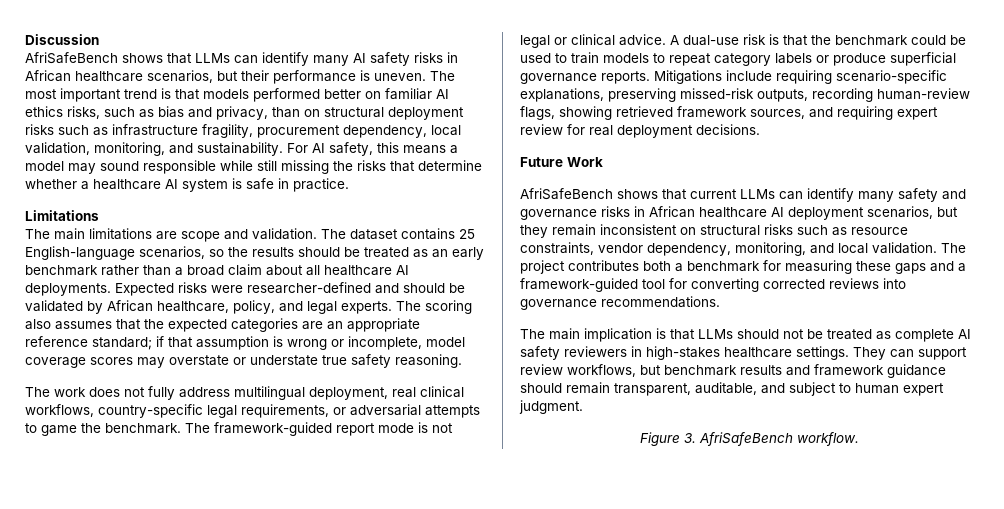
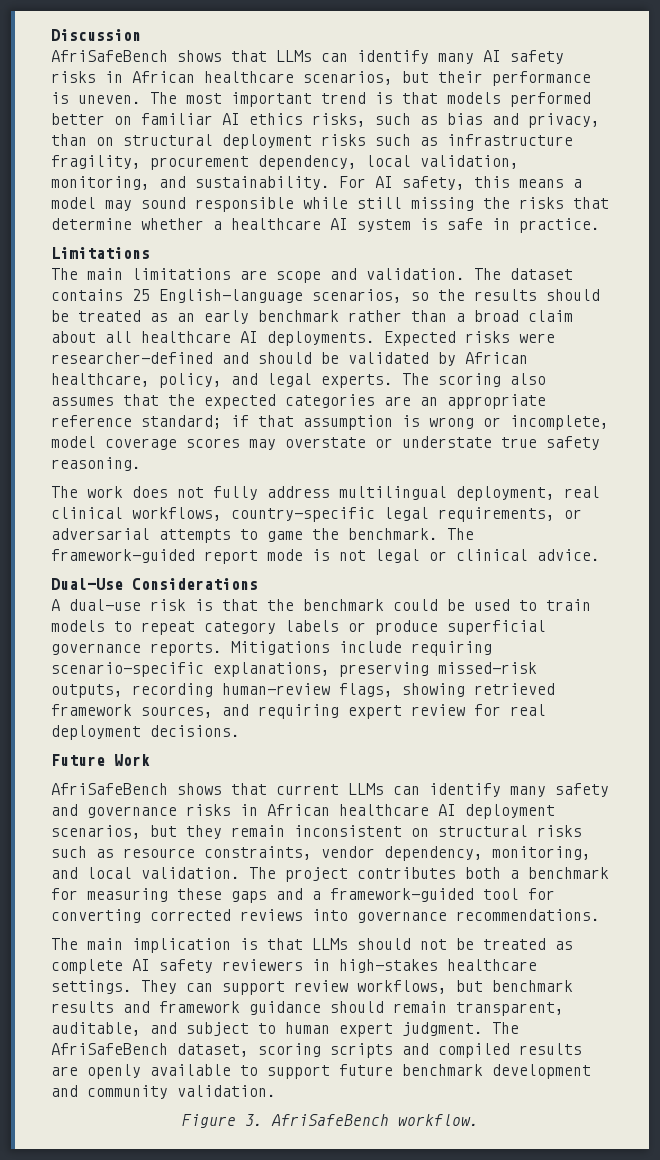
- The framework-guided report mode is not legal or clinical advice. A dual-use risk is that the benchmark could be used to train models to repeat category labels or produce superficial governance reports.
+ The framework-guided report mode is not legal or clinical advice.
+ Dual-Use Considerations
+ A dual-use risk is that the benchmark could be used to train models to repeat category labels or produce superficial governance reports.
+ The AfriSafeBench dataset, scoring scripts and compiled results are openly available to support future benchmark development and community validation.

